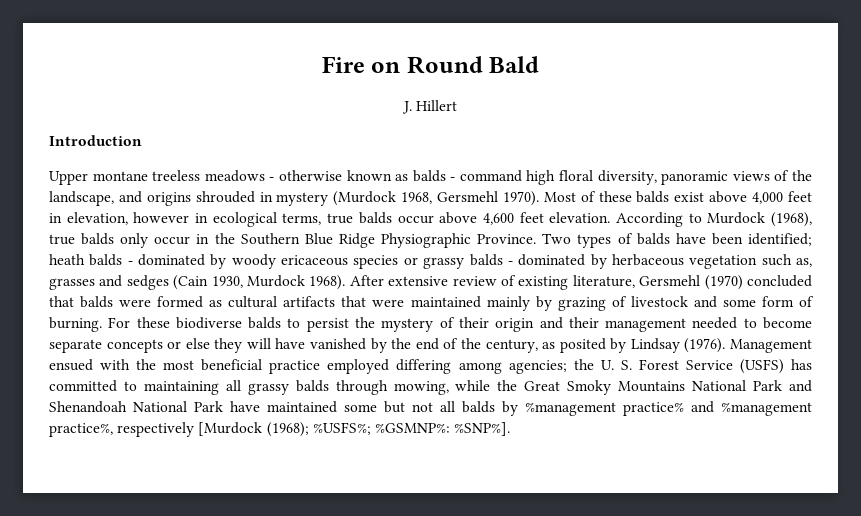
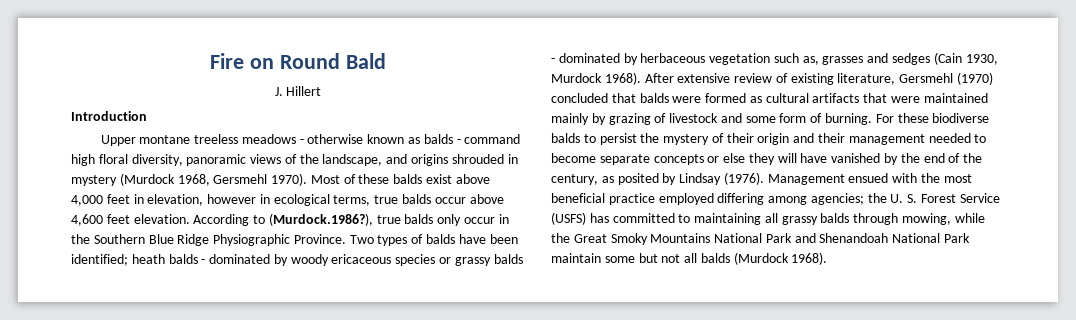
- According to Murdock (1968), true balds only occur in the Southern Blue Ridge Physiographic Province.
+ According to (Murdock.1986?), true balds only occur in the Southern Blue Ridge Physiographic Province.
- Management ensued with the most beneficial practice employed differing among agencies; the U. S. Forest Service (USFS) has committed to maintaining all grassy balds through mowing, while the Great Smoky Mountains National Park and Shenandoah National Park have maintained some but not all balds by %management practice% and %management practice%, respectively [Murdock (1968); %USFS%; %GSMNP%: %SNP%].
+ Management ensued with the most beneficial practice employed differing among agencies; the U. S. Forest Service (USFS) has committed to maintaining all grassy balds through mowing, while the Great Smoky Mountains National Park and Shenandoah National Park maintain some but not all balds (Murdock 1968).

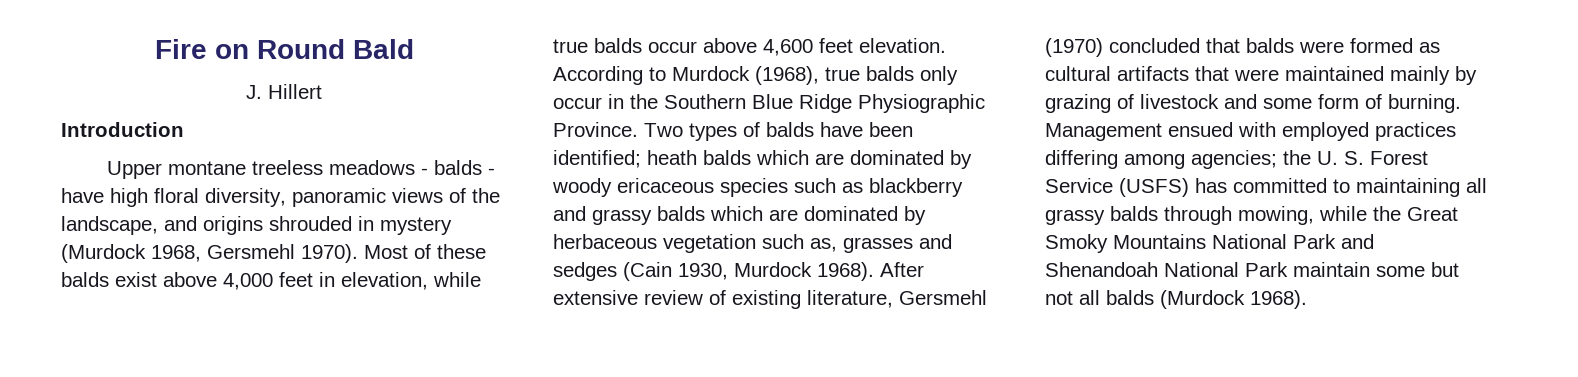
- Upper montane treeless meadows - otherwise known as balds - command high floral diversity, panoramic views of the landscape, and origins shrouded in mystery (Murdock 1968, Gersmehl 1970).
+ Upper montane treeless meadows - balds - have high floral diversity, panoramic views of the landscape, and origins shrouded in mystery (Murdock 1968, Gersmehl 1970).
- Most of these balds exist above 4,000 feet in elevation, however in ecological terms, true balds occur above 4,600 feet elevation.
+ Most of these balds exist above 4,000 feet in elevation, while true balds occur above 4,600 feet elevation.
- According to (Murdock.1986?), true balds only occur in the Southern Blue Ridge Physiographic Province.
+ According to Murdock (1968), true balds only occur in the Southern Blue Ridge Physiographic Province.
- Two types of balds have been identified; heath balds - dominated by woody ericaceous species or grassy balds - dominated by herbaceous vegetation such as, grasses and sedges (Cain 1930, Murdock 1968).
+ Two types of balds have been identified; heath balds which are dominated by woody ericaceous species such as blackberry and grassy balds which are dominated by herbaceous vegetation such as, grasses and sedges (Cain 1930, Murdock 1968).
- For these biodiverse balds to persist the mystery of their origin and their management needed to become separate concepts or else they will have vanished by the end of the century, as posited by Lindsay (1976). Management ensued with the most beneficial practice employed differing among agencies; the U. S. Forest Service (USFS) has committed to maintaining all grassy balds through mowing, while the Great Smoky Mountains National Park and Shenandoah National Park maintain some but not all balds (Murdock 1968).
+ Management ensued with employed practices differing among agencies; the U. S. Forest Service (USFS) has committed to maintaining all grassy balds through mowing, while the Great Smoky Mountains National Park and Shenandoah National Park maintain some but not all balds (Murdock 1968).

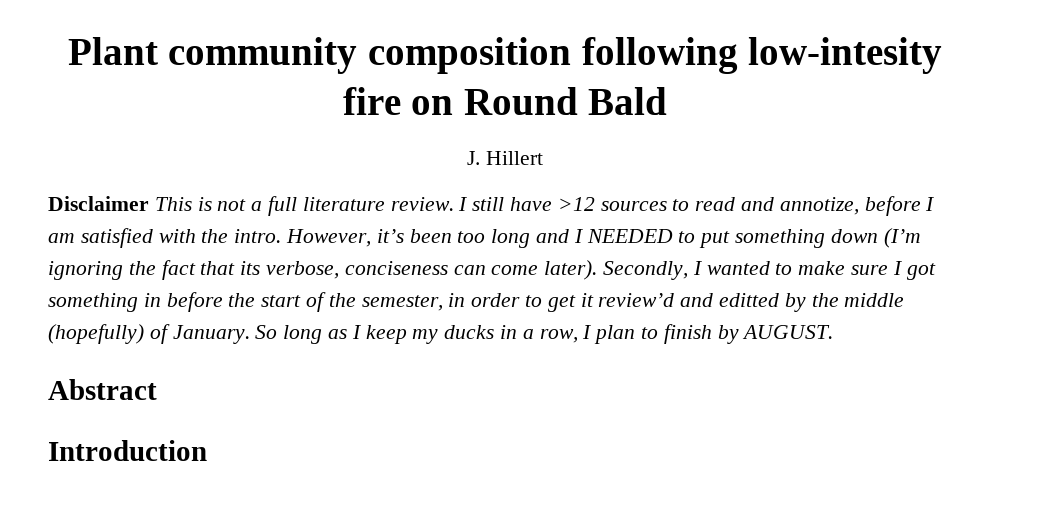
- Fire on Round Bald
+ Plant community composition following low-intesity fire on Round Bald
+ Disclaimer This is not a full literature review. I still have >12 sources to read and annotize, before I am satisfied with the intro. However, it’s been too long and I NEEDED to put something down (I’m ignoring the fact that its verbose, conciseness can come later). Secondly, I wanted to make sure I got something in before the start of the semester, in order to get it review’d and editted by the middle (hopefully) of January. So long as I keep my ducks in a row, I plan to finish by AUGUST.
+ Abstract
  Introduction
- Upper montane treeless meadows - balds - have high floral diversity, panoramic views of the landscape, and origins shrouded in mystery (Murdock 1968, Gersmehl 1970). Most of these balds exist above 4,000 feet in elevation, while true balds occur above 4,600 feet elevation. According to Murdock (1968), true balds only occur in the Southern Blue Ridge Physiographic Province. Two types of balds have been identified; heath balds which are dominated by woody ericaceous species such as blackberry and grassy balds which are dominated by herbaceous vegetation such as, grasses and sedges (Cain 1930, Murdock 1968). After extensive review of existing literature, Gersmehl (1970) concluded that balds were formed as cultural artifacts that were maintained mainly by grazing of livestock and some form of burning. Management ensued with employed practices differing among agencies; the U. S. Forest Service (USFS) has committed to maintaining all grassy balds through mowing, while the Great Smoky Mountains National Park and Shenandoah National Park maintain some but not all balds (Murdock 1968).

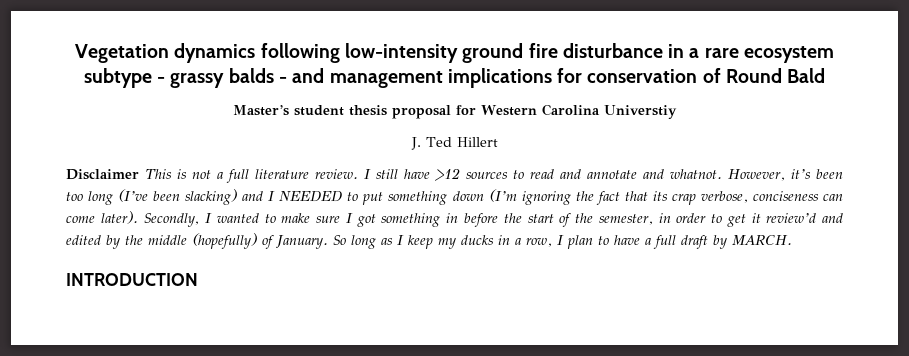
- Plant community composition following low-intesity fire on Round Bald
+ Vegetation dynamics following low-intensity ground fire disturbance in a rare ecosystem subtype - grassy balds - and management implications for conservation of Round Bald
+ Master’s student thesis proposal for Western Carolina Universtiy
- J. Hillert
+ J. Ted Hillert
- I still have >12 sources to read and annotize, before I am satisfied with the intro.
+ I still have >12 sources to read and annotate and whatnot.
- However, it’s been too long and I NEEDED to put something down (I’m ignoring the fact that its verbose, conciseness can come later).
+ However, it’s been too long (I’ve been slacking) and I NEEDED to put something down (I’m ignoring the fact that its crap verbose, conciseness can come later).
- Secondly, I wanted to make sure I got something in before the start of the semester, in order to get it review’d and editted by the middle (hopefully) of January.
+ Secondly, I wanted to make sure I got something in before the start of the semester, in order to get it review’d and edited by the middle (hopefully) of January.
- So long as I keep my ducks in a row, I plan to finish by AUGUST.
- Abstract
- Introduction
+ So long as I keep my ducks in a row, I plan to have a full draft by MARCH.
+ INTRODUCTION

